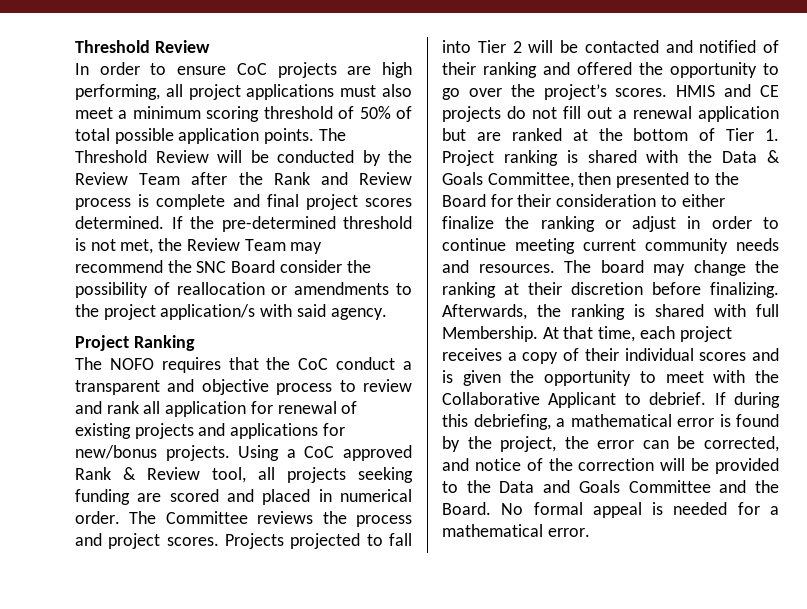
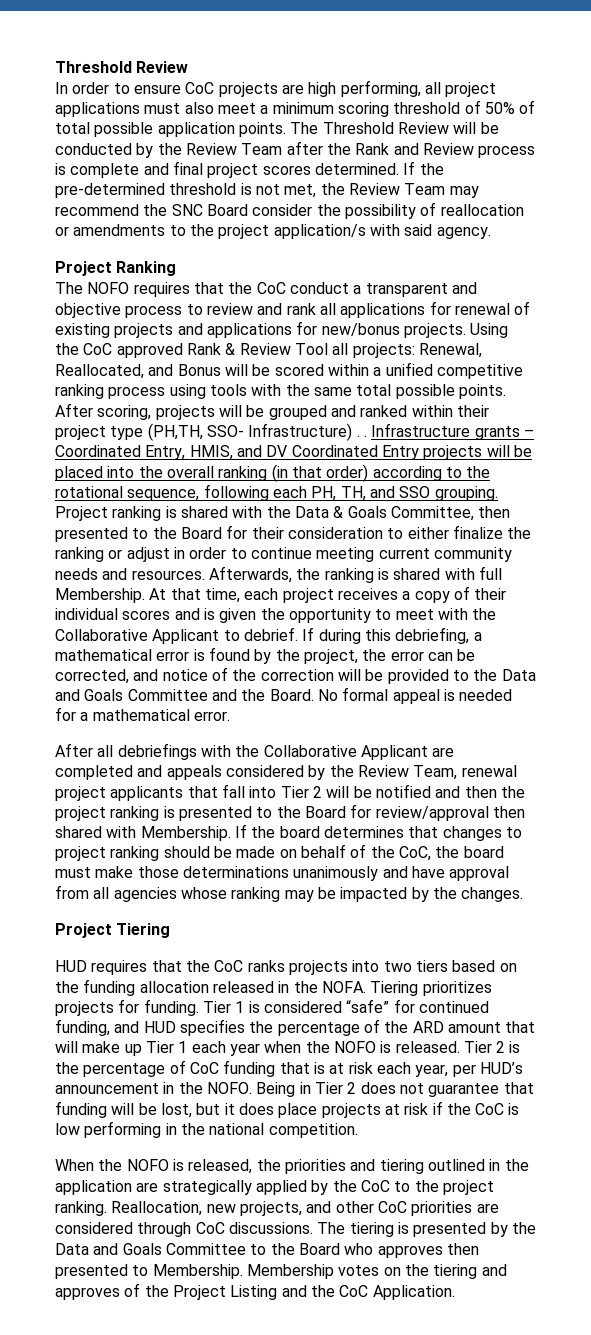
- The NOFO requires that the CoC conduct a transparent and objective process to review and rank all application for renewal of existing projects and applications for new/bonus projects.
+ The NOFO requires that the CoC conduct a transparent and objective process to review and rank all applications for renewal of existing projects and applications for new/bonus projects.
- Using a CoC approved Rank & Review tool, all projects seeking funding are scored and placed in numerical order. The Committee reviews the process and project scores. Projects projected to fall into Tier 2 will be contacted and notified of their ranking and offered the opportunity to go over the project’s scores. HMIS and CE projects do not fill out a renewal application but are ranked at the bottom of Tier 1. Project ranking is shared with the Data & Goals Committee, then presented to the Board for their consideration to either finalize the ranking or adjust in order to continue meeting current community needs and resources.
+ Using the CoC approved Rank & Review Tool all projects: Renewal, Reallocated, and Bonus will be scored within a unified competitive ranking process using tools with the same total possible points. After scoring, projects will be grouped and ranked within their project type (PH,TH, SSO- Infrastructure) . . Infrastructure grants – Coordinated Entry, HMIS, and DV Coordinated Entry projects will be placed into the overall ranking (in that order) according to the rotational sequence, following each PH, TH, and SSO grouping. Project ranking is shared with the Data & Goals Committee, then presented to the Board for their consideration to either finalize the ranking or adjust in order to continue meeting current community needs and resources.
- The board may change the ranking at their discretion before finalizing.
+ After all debriefings with the Collaborative Applicant are completed and appeals considered by the Review Team, renewal project applicants that fall into Tier 2 will be notified and then the project ranking is presented to the Board for review/approval then shared with Membership. If the board determines that changes to project ranking should be made on behalf of the CoC, the board must make those determinations unanimously and have approval from all agencies whose ranking may be impacted by the changes.
+ Project Tiering
+ HUD requires that the CoC ranks projects into two tiers based on the funding allocation released in the NOFA. Tiering prioritizes projects for funding. Tier 1 is considered “safe” for continued funding, and HUD specifies the percentage of the ARD amount that will make up Tier 1 each year when the NOFO is released. Tier 2 is the percentage of CoC funding that is at risk each year, per HUD’s announcement in the NOFO. Being in Tier 2 does not guarantee that funding will be lost, but it does place projects at risk if the CoC is low performing in the national competition.
+ When the NOFO is released, the priorities and tiering outlined in the application are strategically applied by the CoC to the project ranking. Reallocation, new projects, and other CoC priorities are considered through CoC discussions. The tiering is presented by the Data and Goals Committee to the Board who approves then presented to Membership. Membership votes on the tiering and approves of the Project Listing and the CoC Application.

